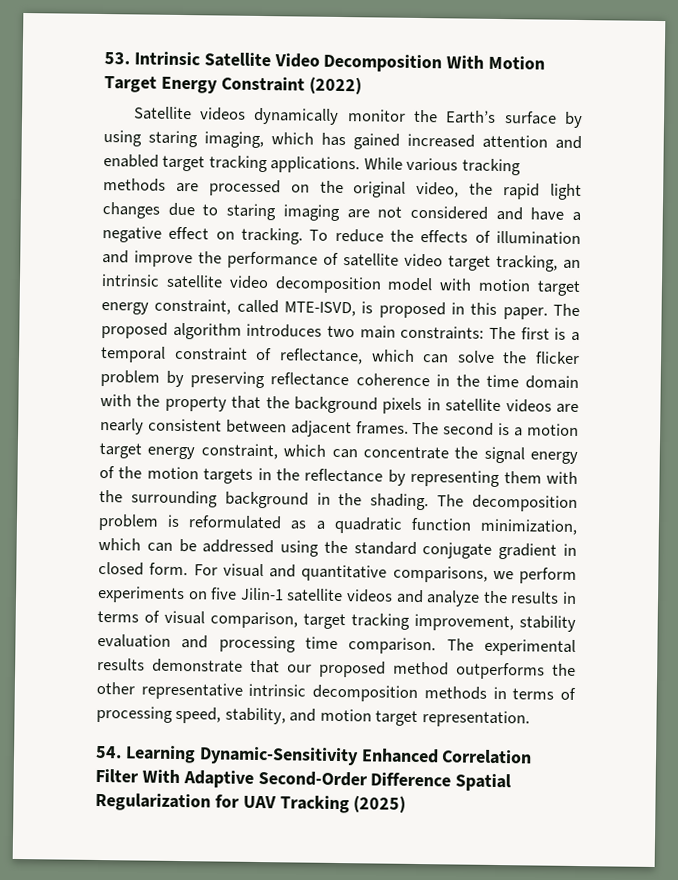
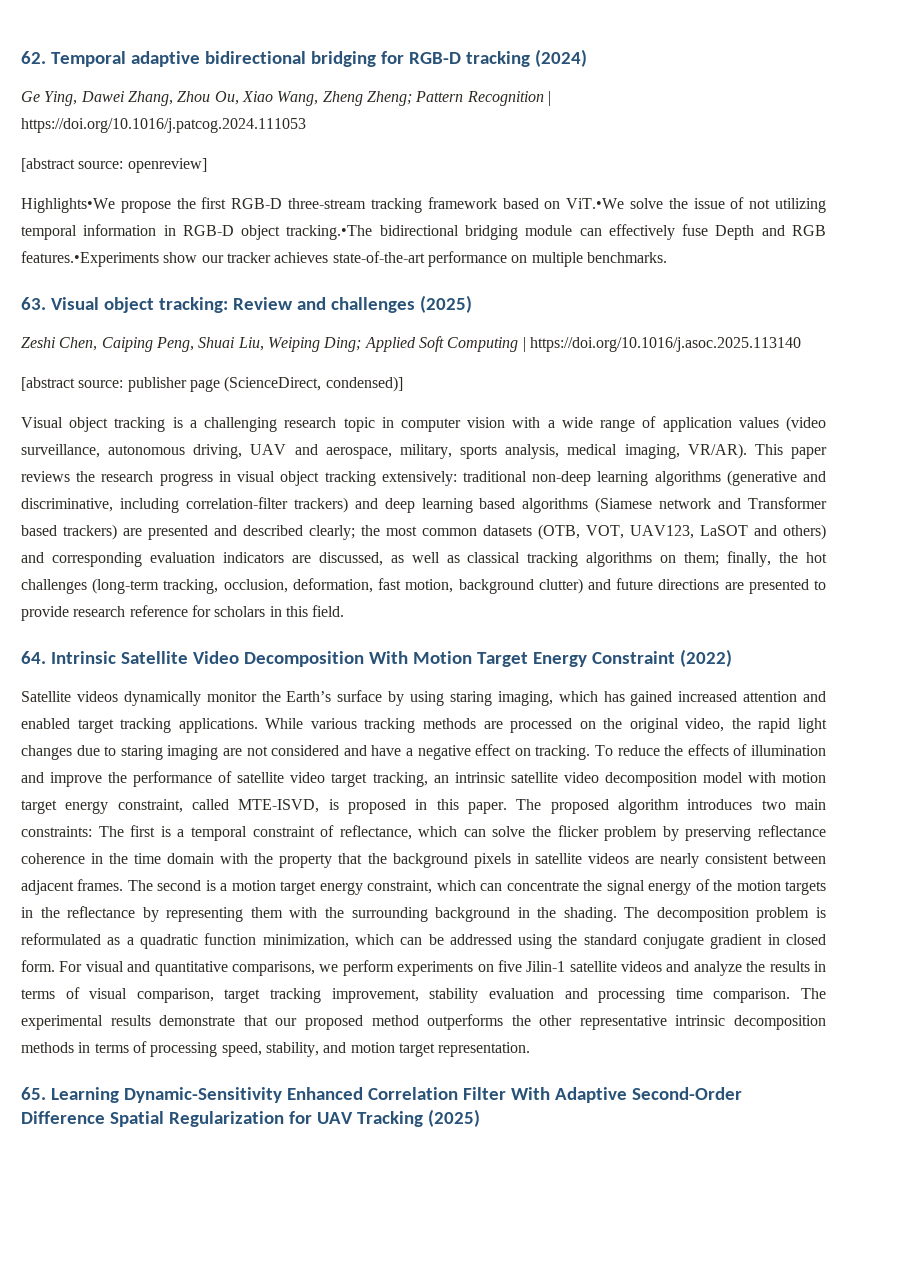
- 53. Intrinsic Satellite Video Decomposition With Motion Target Energy Constraint (2022)
+ 62. Temporal adaptive bidirectional bridging for RGB-D tracking (2024)
+ Ge Ying, Dawei Zhang, Zhou Ou, Xiao Wang, Zheng Zheng; Pattern Recognition | https://doi.org/10.1016/j.patcog.2024.111053
+ [abstract source: openreview]
+ Highlights•We propose the first RGB-D three-stream tracking framework based on ViT.•We solve the issue of not utilizing temporal information in RGB-D object tracking.•The bidirectional bridging module can effectively fuse Depth and RGB features.•Experiments show our tracker achieves state-of-the-art performance on multiple benchmarks.
+ 63. Visual object tracking: Review and challenges (2025)
+ Zeshi Chen, Caiping Peng, Shuai Liu, Weiping Ding; Applied Soft Computing | https://doi.org/10.1016/j.asoc.2025.113140
+ [abstract source: publisher page (ScienceDirect, condensed)]
+ Visual object tracking is a challenging research topic in computer vision with a wide range of application values (video surveillance, autonomous driving, UAV and aerospace, military, sports analysis, medical imaging, VR/AR). This paper reviews the research progress in visual object tracking extensively: traditional non-deep learning algorithms (generative and discriminative, including correlation-filter trackers) and deep learning based algorithms (Siamese network and Transformer based trackers) are presented and described clearly; the most common datasets (OTB, VOT, UAV123, LaSOT and others) and corresponding evaluation indicators are discussed, as well as classical tracking algorithms on them; finally, the hot challenges (long-term tracking, occlusion, deformation, fast motion, background clutter) and future directions are presented to provide research reference for scholars in this field.
+ 64. Intrinsic Satellite Video Decomposition With Motion Target Energy Constraint (2022)
- 54. Learning Dynamic-Sensitivity Enhanced Correlation Filter With Adaptive Second-Order Difference Spatial Regularization for UAV Tracking (2025)
+ 65. Learning Dynamic-Sensitivity Enhanced Correlation Filter With Adaptive Second-Order Difference Spatial Regularization for UAV Tracking (2025)

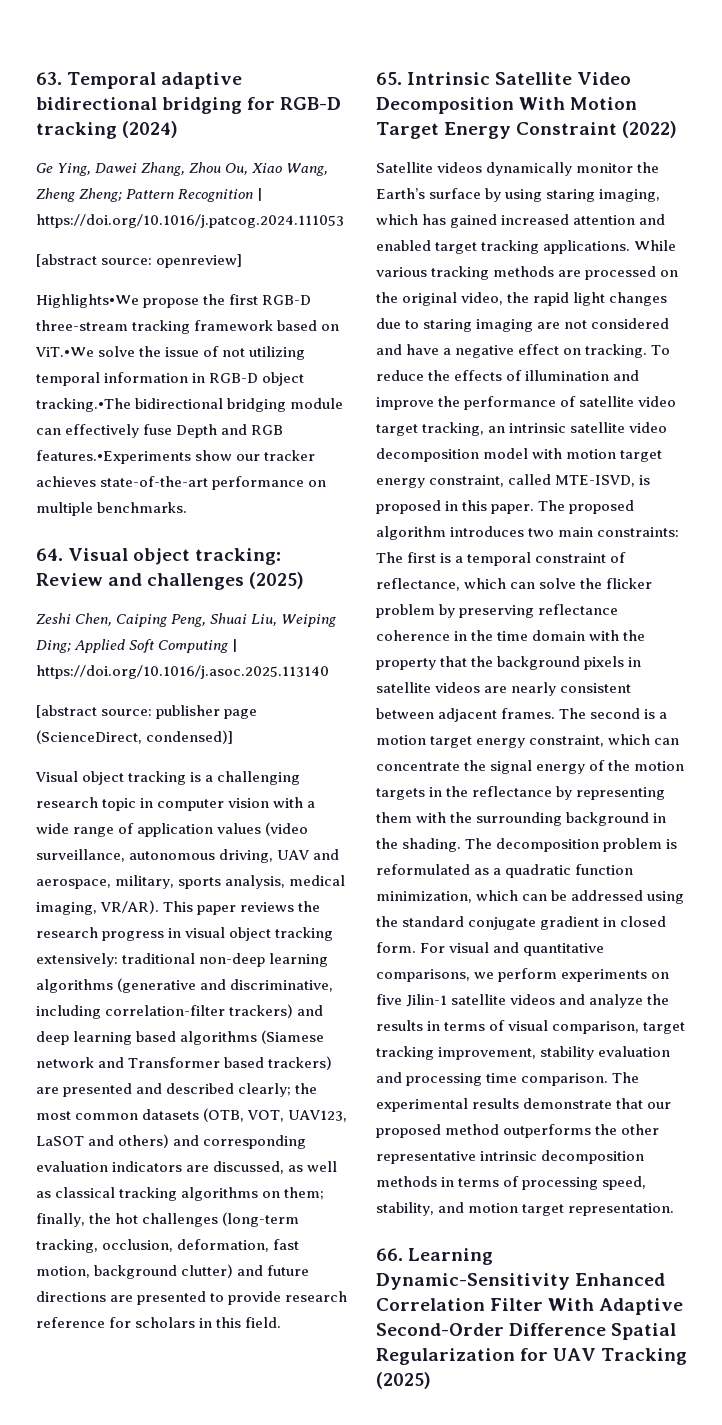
- 62. Temporal adaptive bidirectional bridging for RGB-D tracking (2024)
+ 63. Temporal adaptive bidirectional bridging for RGB-D tracking (2024)
- 63. Visual object tracking: Review and challenges (2025)
+ 64. Visual object tracking: Review and challenges (2025)
- 64. Intrinsic Satellite Video Decomposition With Motion Target Energy Constraint (2022)
+ 65. Intrinsic Satellite Video Decomposition With Motion Target Energy Constraint (2022)
- 65. Learning Dynamic-Sensitivity Enhanced Correlation Filter With Adaptive Second-Order Difference Spatial Regularization for UAV Tracking (2025)
+ 66. Learning Dynamic-Sensitivity Enhanced Correlation Filter With Adaptive Second-Order Difference Spatial Regularization for UAV Tracking (2025)

